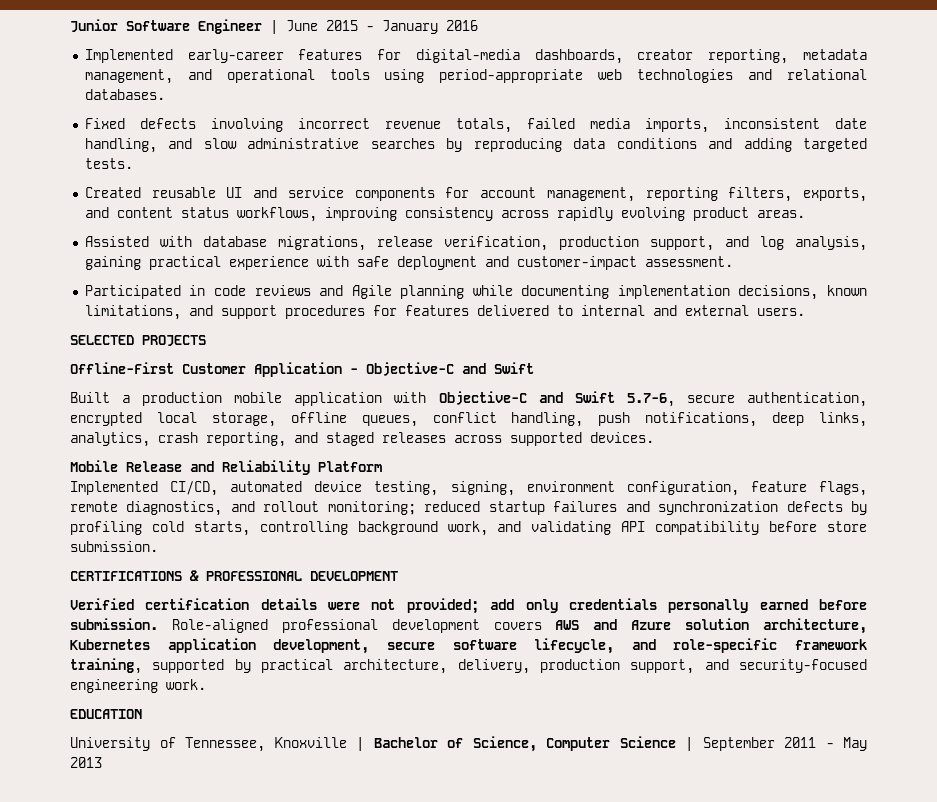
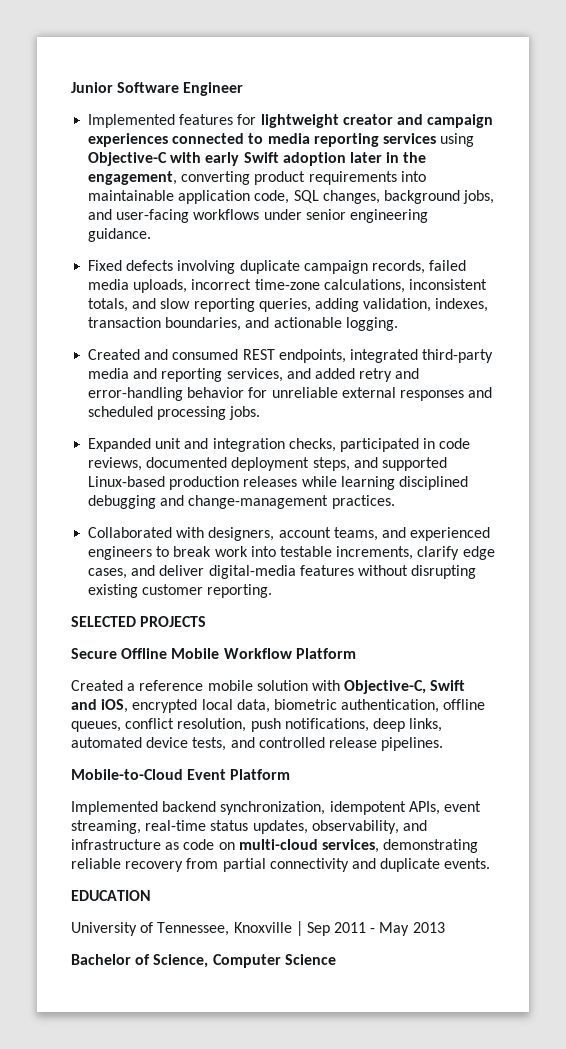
- Junior Software Engineer | June 2015 - January 2016
- Implemented early-career features for digital-media dashboards, creator reporting, metadata management, and operational tools using period-appropriate web technologies and relational databases.
- Fixed defects involving incorrect revenue totals, failed media imports, inconsistent date handling, and slow administrative searches by reproducing data conditions and adding targeted tests.
- Created reusable UI and service components for account management, reporting filters, exports, and content status workflows, improving consistency across rapidly evolving product areas.
- Assisted with database migrations, release verification, production support, and log analysis, gaining practical experience with safe deployment and customer-impact assessment.
- Participated in code reviews and Agile planning while documenting implementation decisions, known limitations, and support procedures for features delivered to internal and external users.
+ Junior Software Engineer
+ Implemented features for lightweight creator and campaign experiences connected to media reporting services using Objective-C with early Swift adoption later in the engagement, converting product requirements into maintainable application code, SQL changes, background jobs, and user-facing workflows under senior engineering guidance.
+ Fixed defects involving duplicate campaign records, failed media uploads, incorrect time-zone calculations, inconsistent totals, and slow reporting queries, adding validation, indexes, transaction boundaries, and actionable logging.
+ Created and consumed REST endpoints, integrated third-party media and reporting services, and added retry and error-handling behavior for unreliable external responses and scheduled processing jobs.
+ Expanded unit and integration checks, participated in code reviews, documented deployment steps, and supported Linux-based production releases while learning disciplined debugging and change-management practices.
+ Collaborated with designers, account teams, and experienced engineers to break work into testable increments, clarify edge cases, and deliver digital-media features without disrupting existing customer reporting.
  SELECTED PROJECTS
- Offline-First Customer Application - Objective-C and Swift
- Built a production mobile application with Objective-C and Swift 5.7-6, secure authentication, encrypted local storage, offline queues, conflict handling, push notifications, deep links, analytics, crash reporting, and staged releases across supported devices.
- Mobile Release and Reliability Platform
- Implemented CI/CD, automated device testing, signing, environment configuration, feature flags, remote diagnostics, and rollout monitoring; reduced startup failures and synchronization defects by profiling cold starts, controlling background work, and validating API compatibility before store submission.
- CERTIFICATIONS & PROFESSIONAL DEVELOPMENT
- Verified certification details were not provided; add only credentials personally earned before submission. Role-aligned professional development covers AWS and Azure solution architecture, Kubernetes application development, secure software lifecycle, and role-specific framework training, supported by practical architecture, delivery, production support, and security-focused engineering work.
+ Secure Offline Mobile Workflow Platform
+ Created a reference mobile solution with Objective-C, Swift and iOS, encrypted local data, biometric authentication, offline queues, conflict resolution, push notifications, deep links, automated device tests, and controlled release pipelines.
+ Mobile-to-Cloud Event Platform
+ Implemented backend synchronization, idempotent APIs, event streaming, real-time status updates, observability, and infrastructure as code on multi-cloud services, demonstrating reliable recovery from partial connectivity and duplicate events.
- University of Tennessee, Knoxville | Bachelor of Science, Computer Science | September 2011 - May 2013
+ University of Tennessee, Knoxville | Sep 2011 - May 2013
+ Bachelor of Science, Computer Science

